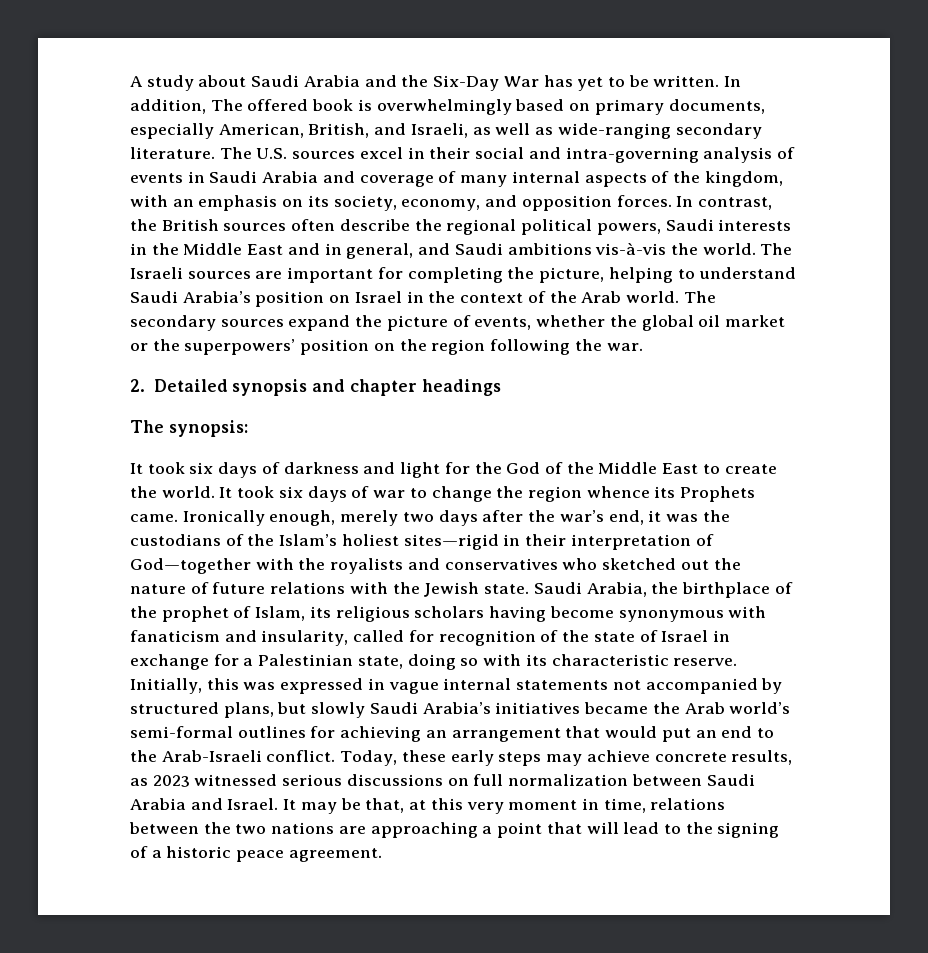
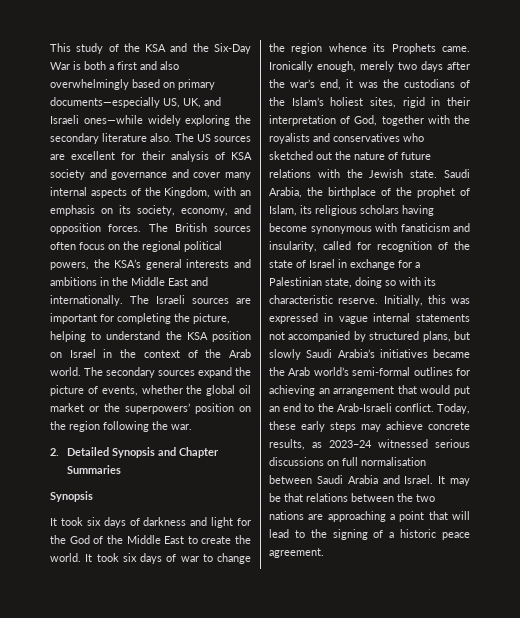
- A study about Saudi Arabia and the Six-Day War has yet to be written. In addition, The offered book is overwhelmingly based on primary documents, especially American, British, and Israeli, as well as wide-ranging secondary literature. The U.S. sources excel in their social and intra-governing analysis of events in Saudi Arabia and coverage of many internal aspects of the kingdom, with an emphasis on its society, economy, and opposition forces.
+ This study of the KSA and the Six-Day War is both a first and also overwhelmingly based on primary documents—especially US, UK, and Israeli ones—while widely exploring the secondary literature also. The US sources are excellent for their analysis of KSA society and governance and cover many internal aspects of the Kingdom, with an emphasis on its society, economy, and opposition forces.
- In contrast, the British sources often describe the regional political powers, Saudi interests in the Middle East and in general, and Saudi ambitions vis-à-vis the world.
+ The British sources often focus on the regional political powers, the KSA’s general interests and ambitions in the Middle East and internationally.
- The Israeli sources are important for completing the picture, helping to understand Saudi Arabia’s position on Israel in the context of the Arab world.
+ The Israeli sources are important for completing the picture, helping to understand the KSA position on Israel in the context of the Arab world.
- 2. Detailed synopsis and chapter headings
- The synopsis:
+ 2. Detailed Synopsis and Chapter Summaries
+ Synopsis
- Ironically enough, merely two days after the war’s end, it was the custodians of the Islam’s holiest sites—rigid in their interpretation of God—together with the royalists and conservatives who sketched out the nature of future relations with the Jewish state.
+ Ironically enough, merely two days after the war’s end, it was the custodians of the Islam’s holiest sites, rigid in their interpretation of God, together with the royalists and conservatives who sketched out the nature of future relations with the Jewish state.
- Today, these early steps may achieve concrete results, as 2023 witnessed serious discussions on full normalization between Saudi Arabia and Israel.
+ Today, these early steps may achieve concrete results, as 2023–24 witnessed serious discussions on full normalisation between Saudi Arabia and Israel.
- It may be that, at this very moment in time, relations between the two nations are approaching a point that will lead to the signing of a historic peace agreement.
+ It may be that relations between the two nations are approaching a point that will lead to the signing of a historic peace agreement.

